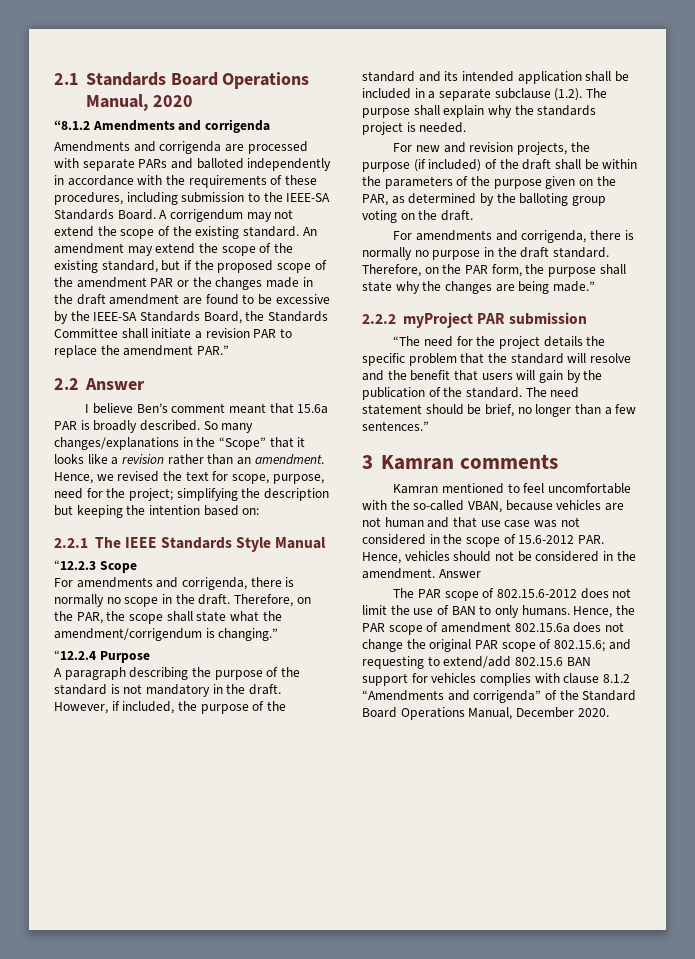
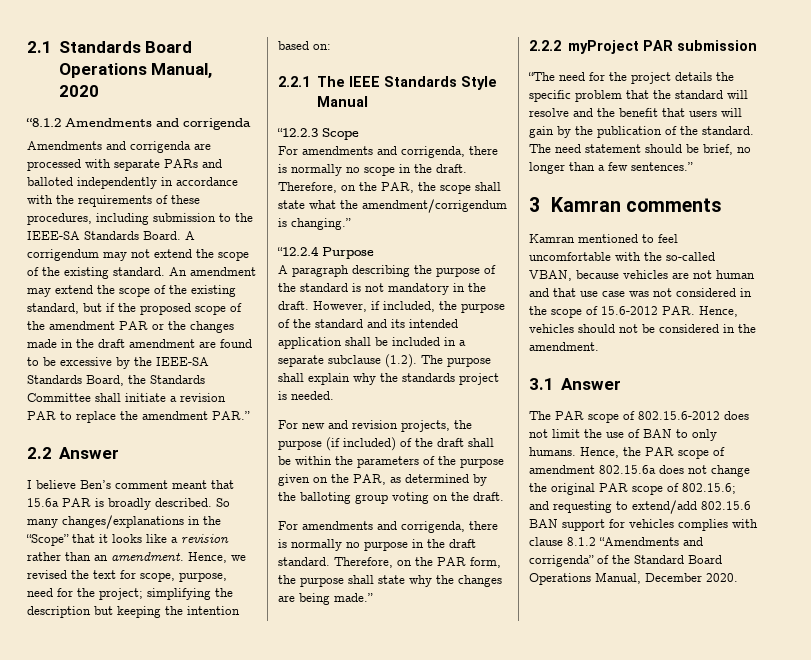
- Kamran mentioned to feel uncomfortable with the so-called VBAN, because vehicles are not human and that use case was not considered in the scope of 15.6-2012 PAR. Hence, vehicles should not be considered in the amendment. Answer
+ Kamran mentioned to feel uncomfortable with the so-called VBAN, because vehicles are not human and that use case was not considered in the scope of 15.6-2012 PAR. Hence, vehicles should not be considered in the amendment.
+ 3.1 Answer

